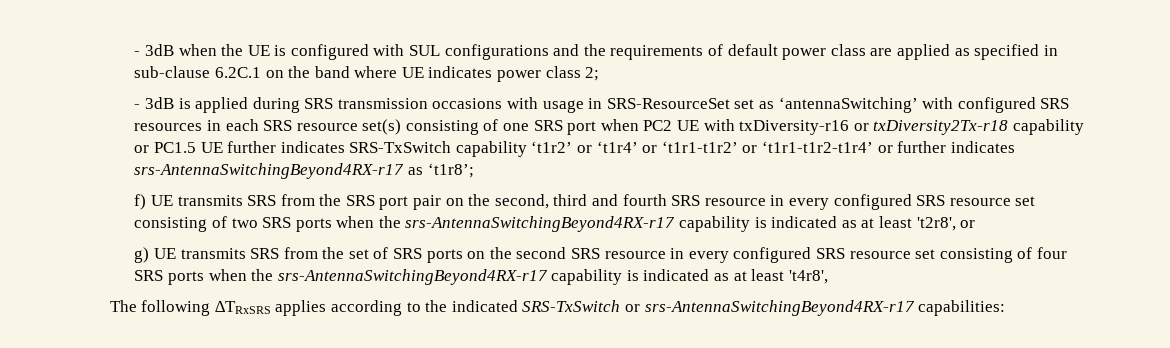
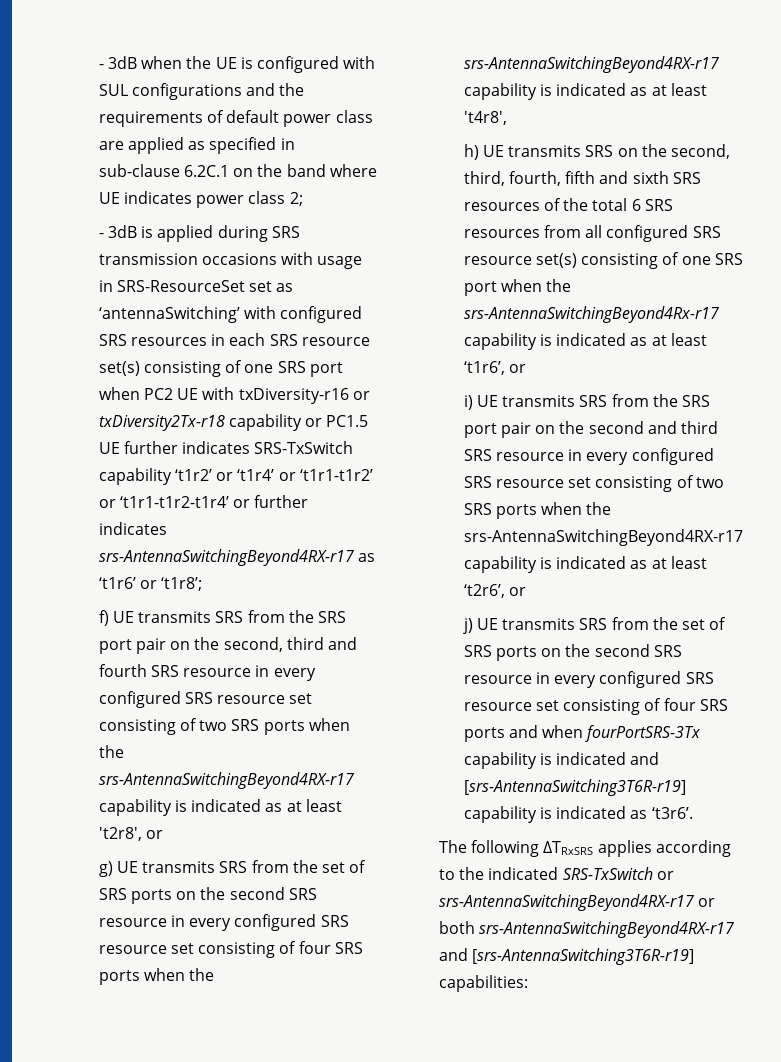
- - 3dB is applied during SRS transmission occasions with usage in SRS-ResourceSet set as ‘antennaSwitching’ with configured SRS resources in each SRS resource set(s) consisting of one SRS port when PC2 UE with txDiversity-r16 or txDiversity2Tx-r18 capability or PC1.5 UE further indicates SRS-TxSwitch capability ‘t1r2’ or ‘t1r4’ or ‘t1r1-t1r2’ or ‘t1r1-t1r2-t1r4’ or further indicates srs-AntennaSwitchingBeyond4RX-r17 as ‘t1r8’;
+ - 3dB is applied during SRS transmission occasions with usage in SRS-ResourceSet set as ‘antennaSwitching’ with configured SRS resources in each SRS resource set(s) consisting of one SRS port when PC2 UE with txDiversity-r16 or txDiversity2Tx-r18 capability or PC1.5 UE further indicates SRS-TxSwitch capability ‘t1r2’ or ‘t1r4’ or ‘t1r1-t1r2’ or ‘t1r1-t1r2-t1r4’ or further indicates srs-AntennaSwitchingBeyond4RX-r17 as ‘t1r6’ or ‘t1r8’;
+ h) UE transmits SRS on the second, third, fourth, fifth and sixth SRS resources of the total 6 SRS resources from all configured SRS resource set(s) consisting of one SRS port when the srs-AntennaSwitchingBeyond4Rx-r17 capability is indicated as at least ‘t1r6’, or
+ i) UE transmits SRS from the SRS port pair on the second and third SRS resource in every configured SRS resource set consisting of two SRS ports when the srs-AntennaSwitchingBeyond4RX-r17 capability is indicated as at least ‘t2r6’, or
+ j) UE transmits SRS from the set of SRS ports on the second SRS resource in every configured SRS resource set consisting of four SRS ports and when fourPortSRS-3Tx capability is indicated and [srs-AntennaSwitching3T6R-r19] capability is indicated as ‘t3r6’.
- The following ∆TRxSRS applies according to the indicated SRS-TxSwitch or srs-AntennaSwitchingBeyond4RX-r17 capabilities:
+ The following ∆TRxSRS applies according to the indicated SRS-TxSwitch or srs-AntennaSwitchingBeyond4RX-r17 or both srs-AntennaSwitchingBeyond4RX-r17 and [srs-AntennaSwitching3T6R-r19] capabilities:

